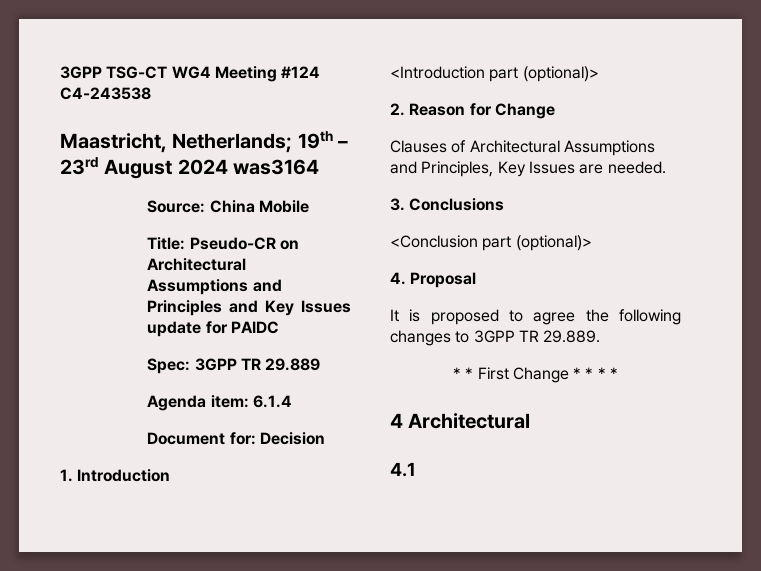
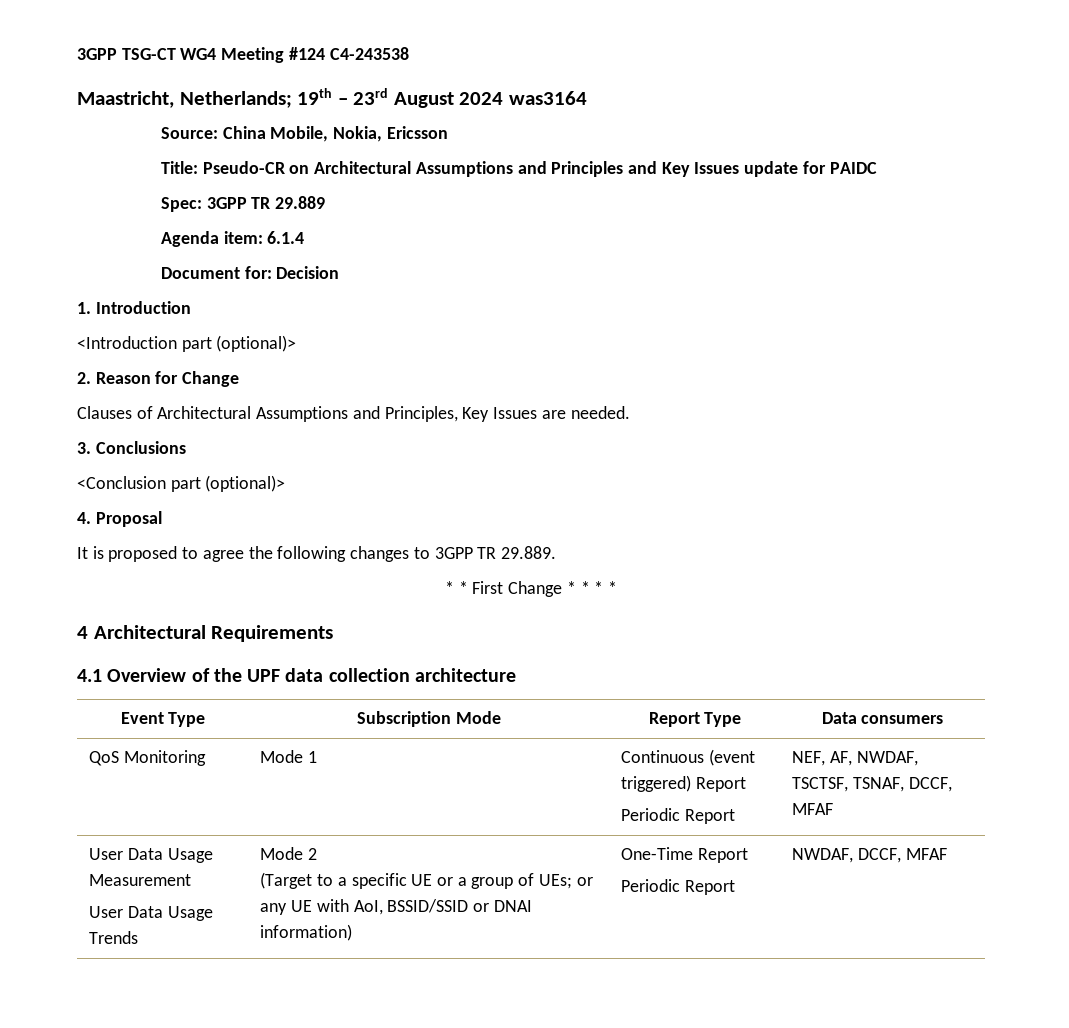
- Source: China Mobile
+ Source: China Mobile, Nokia, Ericsson
- 4 Architectural
+ 4 Architectural Requirements
- 4.1
+ 4.1 Overview of the UPF data collection architecture
+ Event Type | Subscription Mode | Report Type | Data consumers
+ QoS Monitoring | Mode 1 | Continuous (event triggered) Report
+ Periodic Report | NEF, AF, NWDAF, TSCTSF, TSNAF, DCCF, MFAF
+ User Data Usage Measurement
+ User Data Usage Trends | Mode 2
+ (Target to a specific UE or a group of UEs; or any UE with AoI, BSSID/SSID or DNAI information) | One-Time Report
+ Periodic Report | NWDAF, DCCF, MFAF

